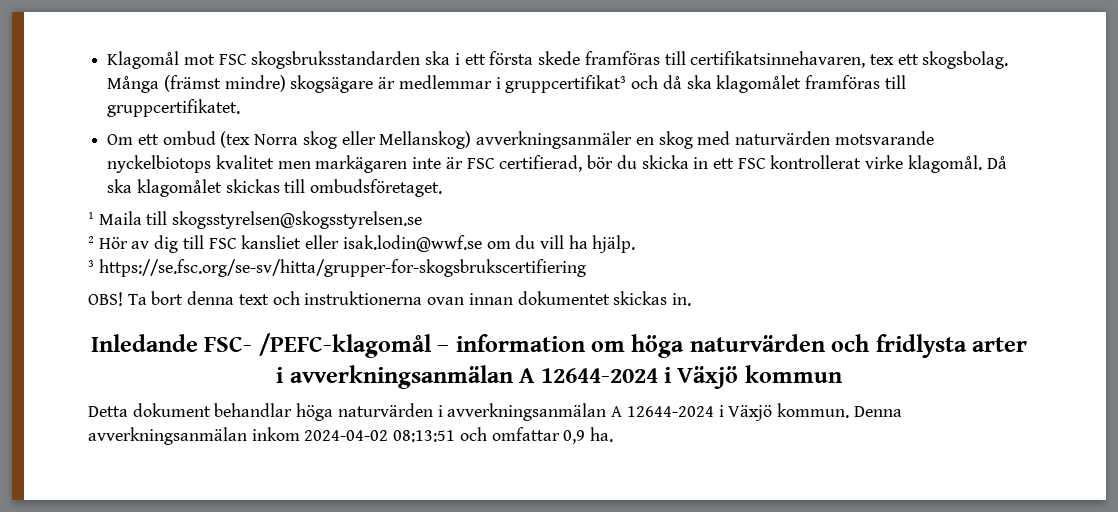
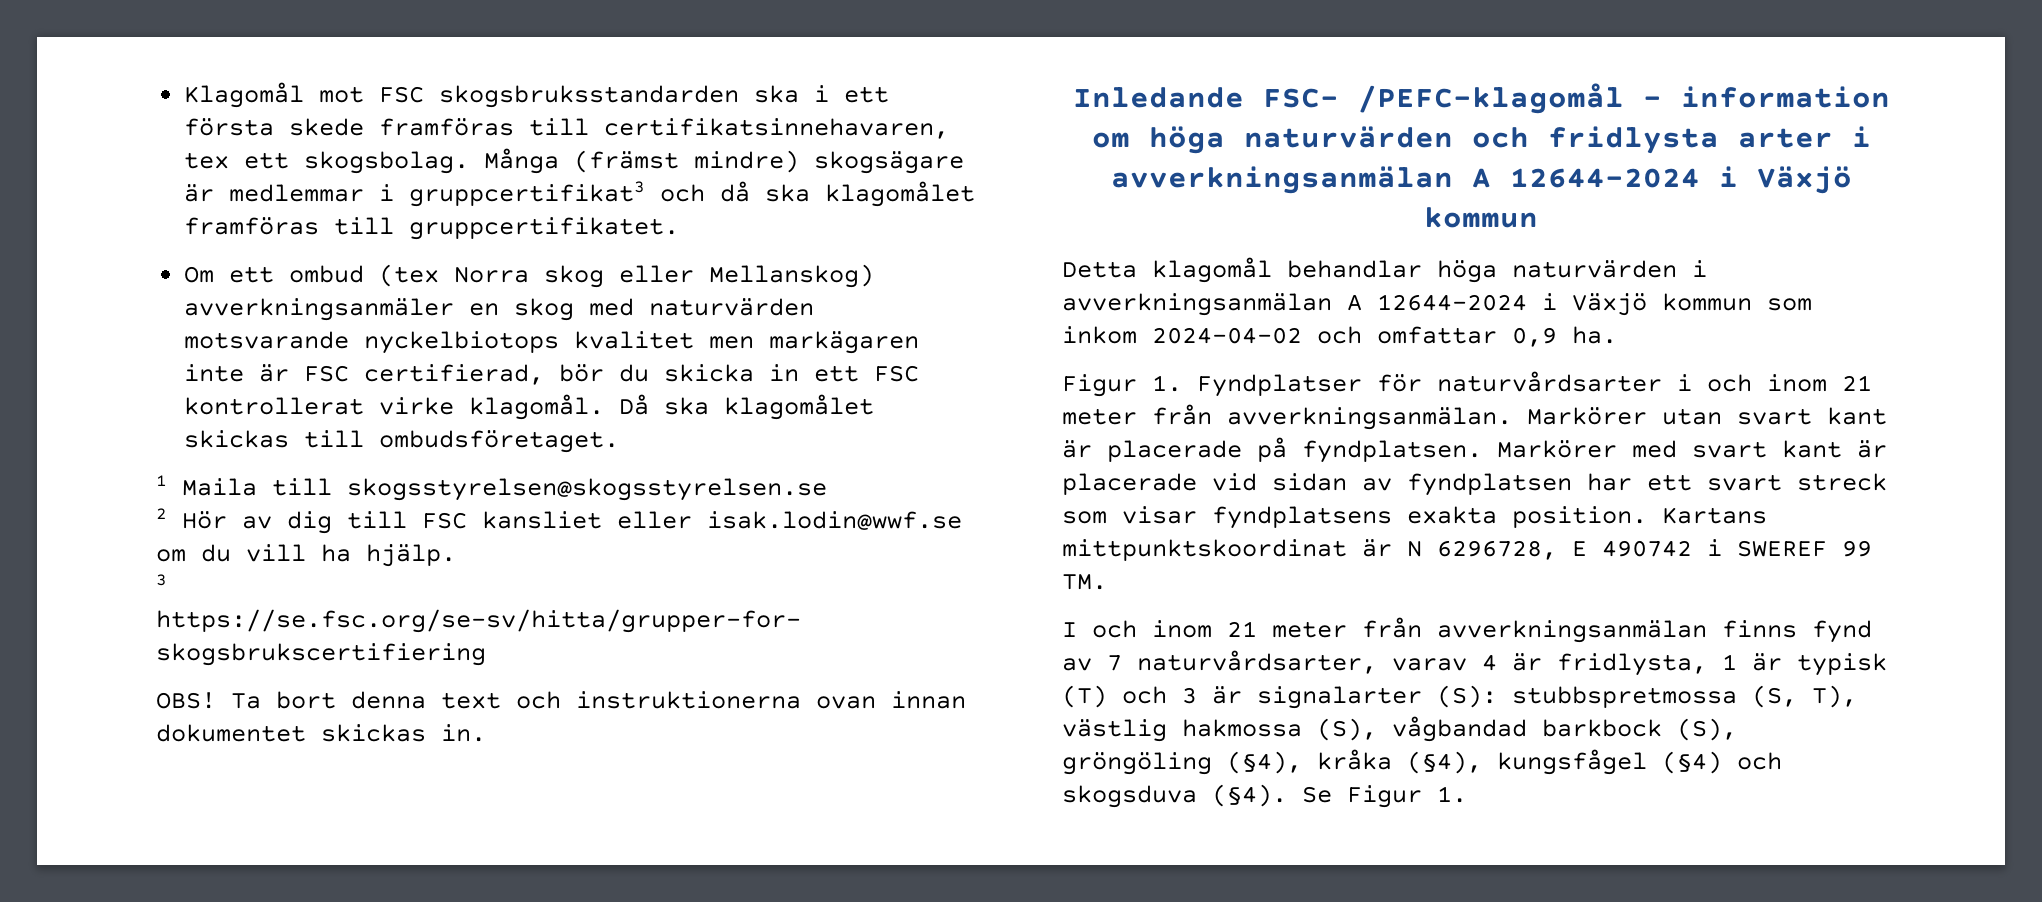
- Detta dokument behandlar höga naturvärden i avverkningsanmälan A 12644-2024 i Växjö kommun. Denna avverkningsanmälan inkom 2024-04-02 08:13:51 och omfattar 0,9 ha.
+ Detta klagomål behandlar höga naturvärden i avverkningsanmälan A 12644-2024 i Växjö kommun som inkom 2024-04-02 och omfattar 0,9 ha.
+ Figur 1. Fyndplatser för naturvårdsarter i och inom 21 meter från avverkningsanmälan. Markörer utan svart kant är placerade på fyndplatsen. Markörer med svart kant är placerade vid sidan av fyndplatsen har ett svart streck som visar fyndplatsens exakta position. Kartans mittpunktskoordinat är N 6296728, E 490742 i SWEREF 99 TM.
+ I och inom 21 meter från avverkningsanmälan finns fynd av 7 naturvårdsarter, varav 4 är fridlysta, 1 är typisk (T) och 3 är signalarter (S): stubbspretmossa (S, T), västlig hakmossa (S), vågbandad barkbock (S), gröngöling (§4), kråka (§4), kungsfågel (§4) och skogsduva (§4). Se Figur 1.

